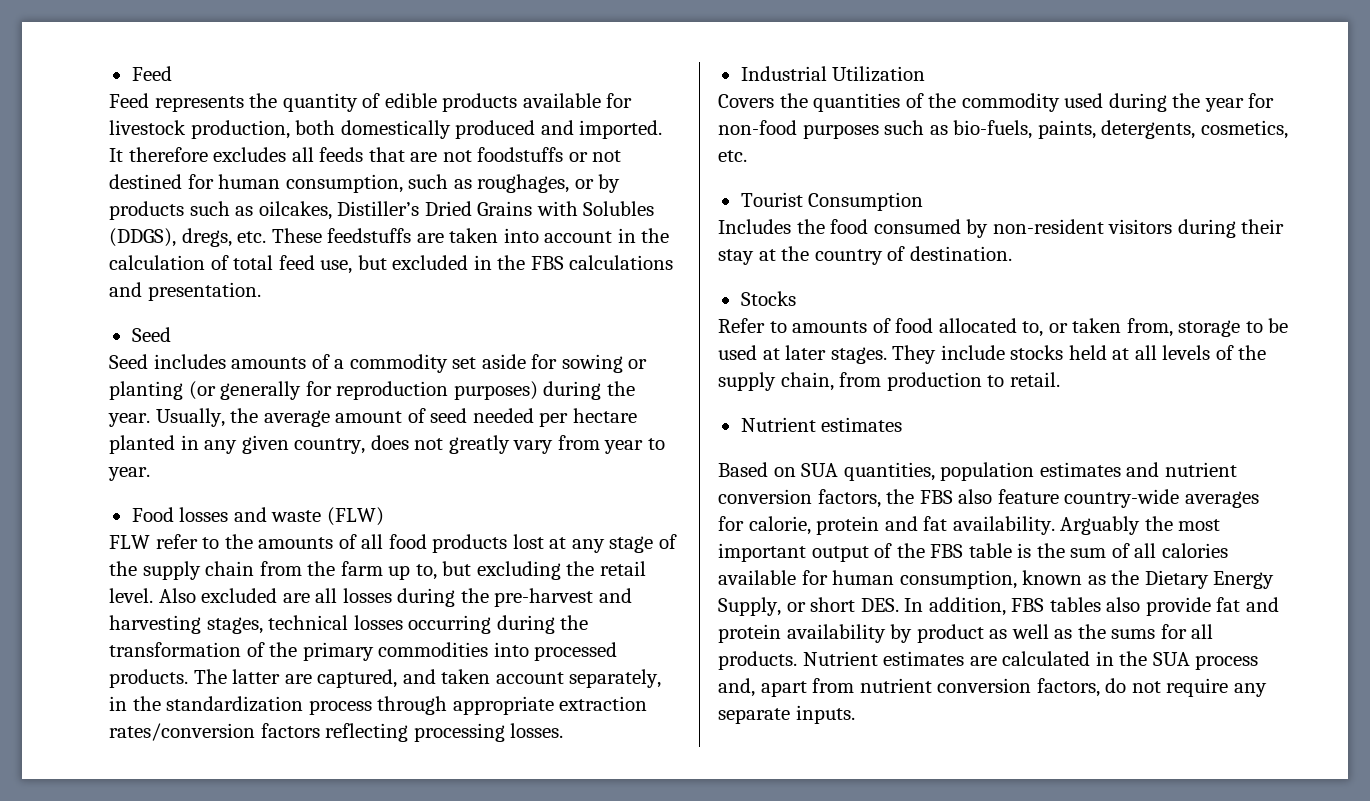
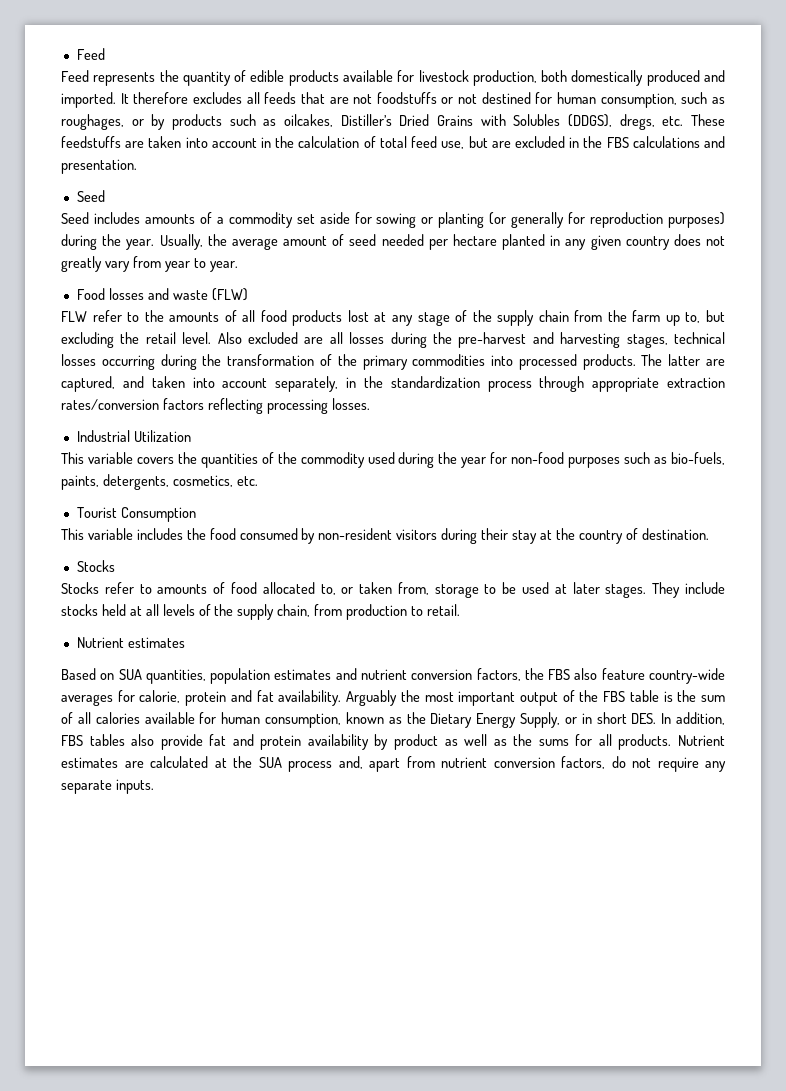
- It therefore excludes all feeds that are not foodstuffs or not destined for human consumption, such as roughages, or by products such as oilcakes, Distiller’s Dried Grains with Solubles (DDGS), dregs, etc. These feedstuffs are taken into account in the calculation of total feed use, but excluded in the FBS calculations and presentation.
+ It therefore excludes all feeds that are not foodstuffs or not destined for human consumption, such as roughages, or by products such as oilcakes, Distiller’s Dried Grains with Solubles (DDGS), dregs, etc. These feedstuffs are taken into account in the calculation of total feed use, but are excluded in the FBS calculations and presentation.
- Usually, the average amount of seed needed per hectare planted in any given country, does not greatly vary from year to year.
+ Usually, the average amount of seed needed per hectare planted in any given country does not greatly vary from year to year.
- The latter are captured, and taken account separately, in the standardization process through appropriate extraction rates/conversion factors reflecting processing losses.
+ The latter are captured, and taken into account separately, in the standardization process through appropriate extraction rates/conversion factors reflecting processing losses.
- Covers the quantities of the commodity used during the year for non-food purposes such as bio-fuels, paints, detergents, cosmetics, etc.
+ This variable covers the quantities of the commodity used during the year for non-food purposes such as bio-fuels, paints, detergents, cosmetics, etc.
- Includes the food consumed by non-resident visitors during their stay at the country of destination.
+ This variable includes the food consumed by non-resident visitors during their stay at the country of destination.
- Refer to amounts of food allocated to, or taken from, storage to be used at later stages.
+ Stocks refer to amounts of food allocated to, or taken from, storage to be used at later stages.
- Arguably the most important output of the FBS table is the sum of all calories available for human consumption, known as the Dietary Energy Supply, or short DES. In addition, FBS tables also provide fat and protein availability by product as well as the sums for all products.
+ Arguably the most important output of the FBS table is the sum of all calories available for human consumption, known as the Dietary Energy Supply, or in short DES. In addition, FBS tables also provide fat and protein availability by product as well as the sums for all products.
- Nutrient estimates are calculated in the SUA process and, apart from nutrient conversion factors, do not require any separate inputs.
+ Nutrient estimates are calculated at the SUA process and, apart from nutrient conversion factors, do not require any separate inputs.

